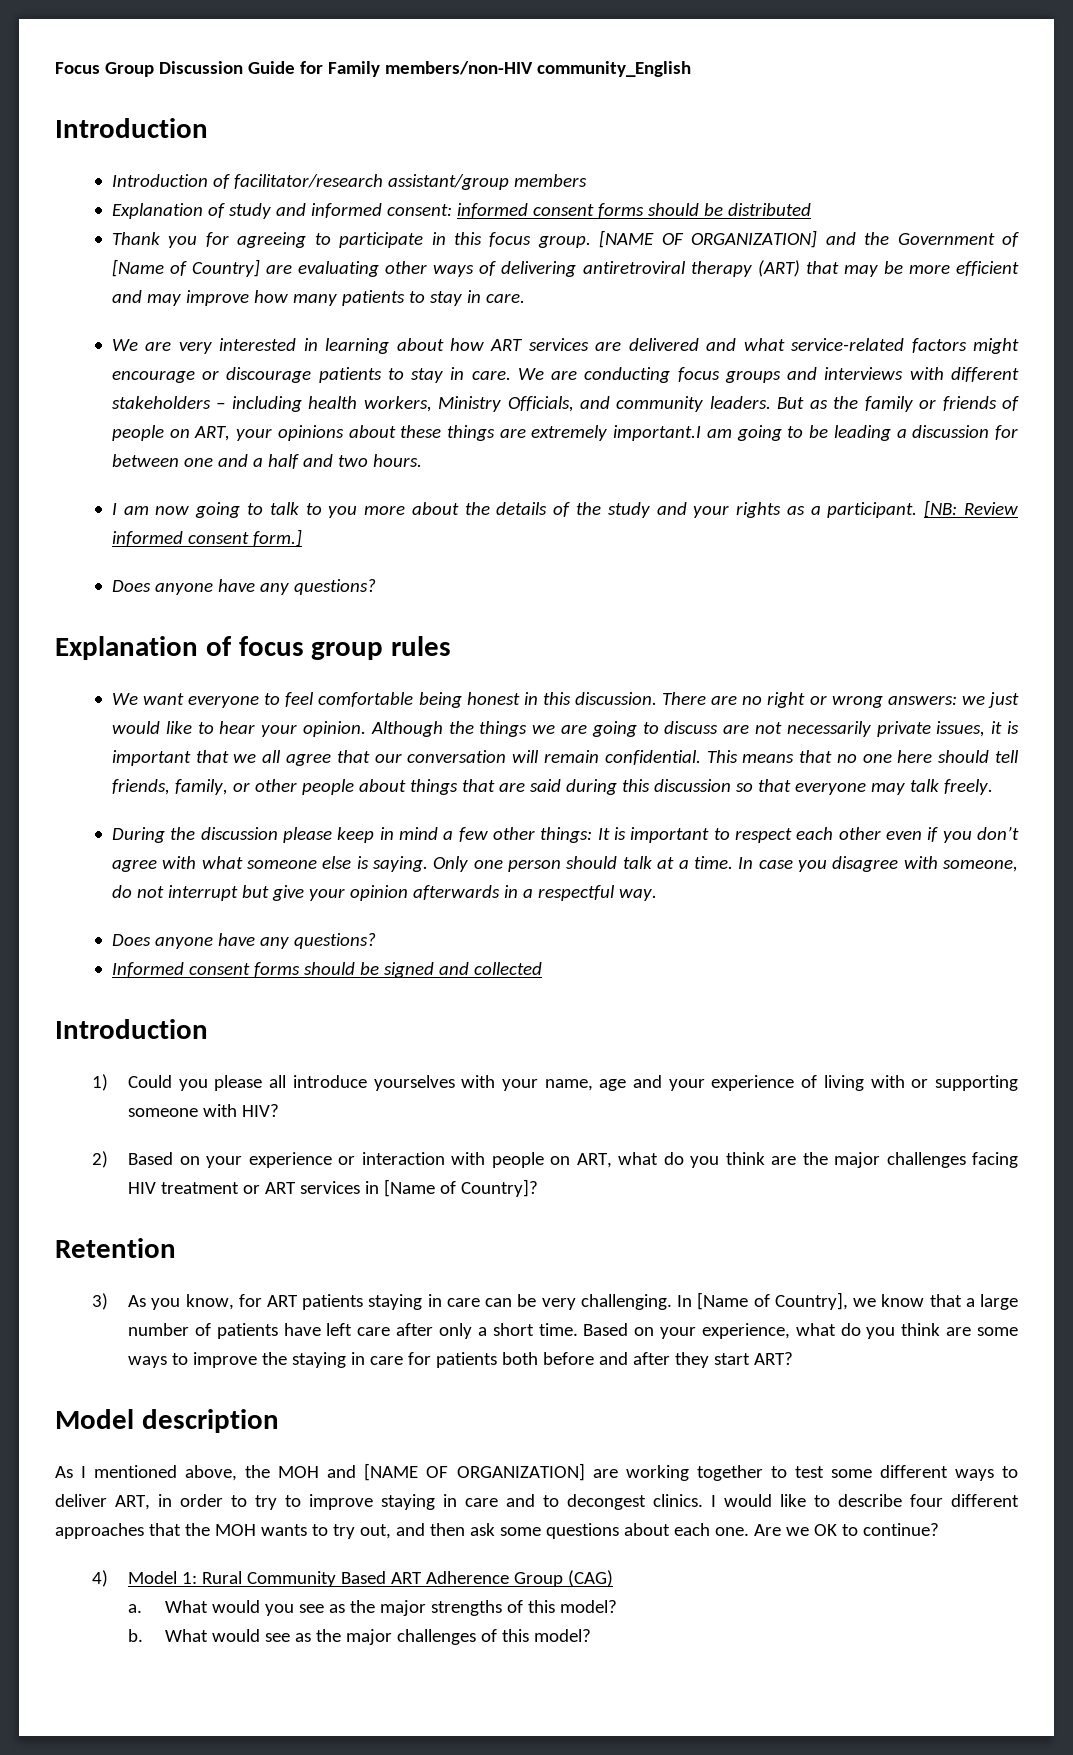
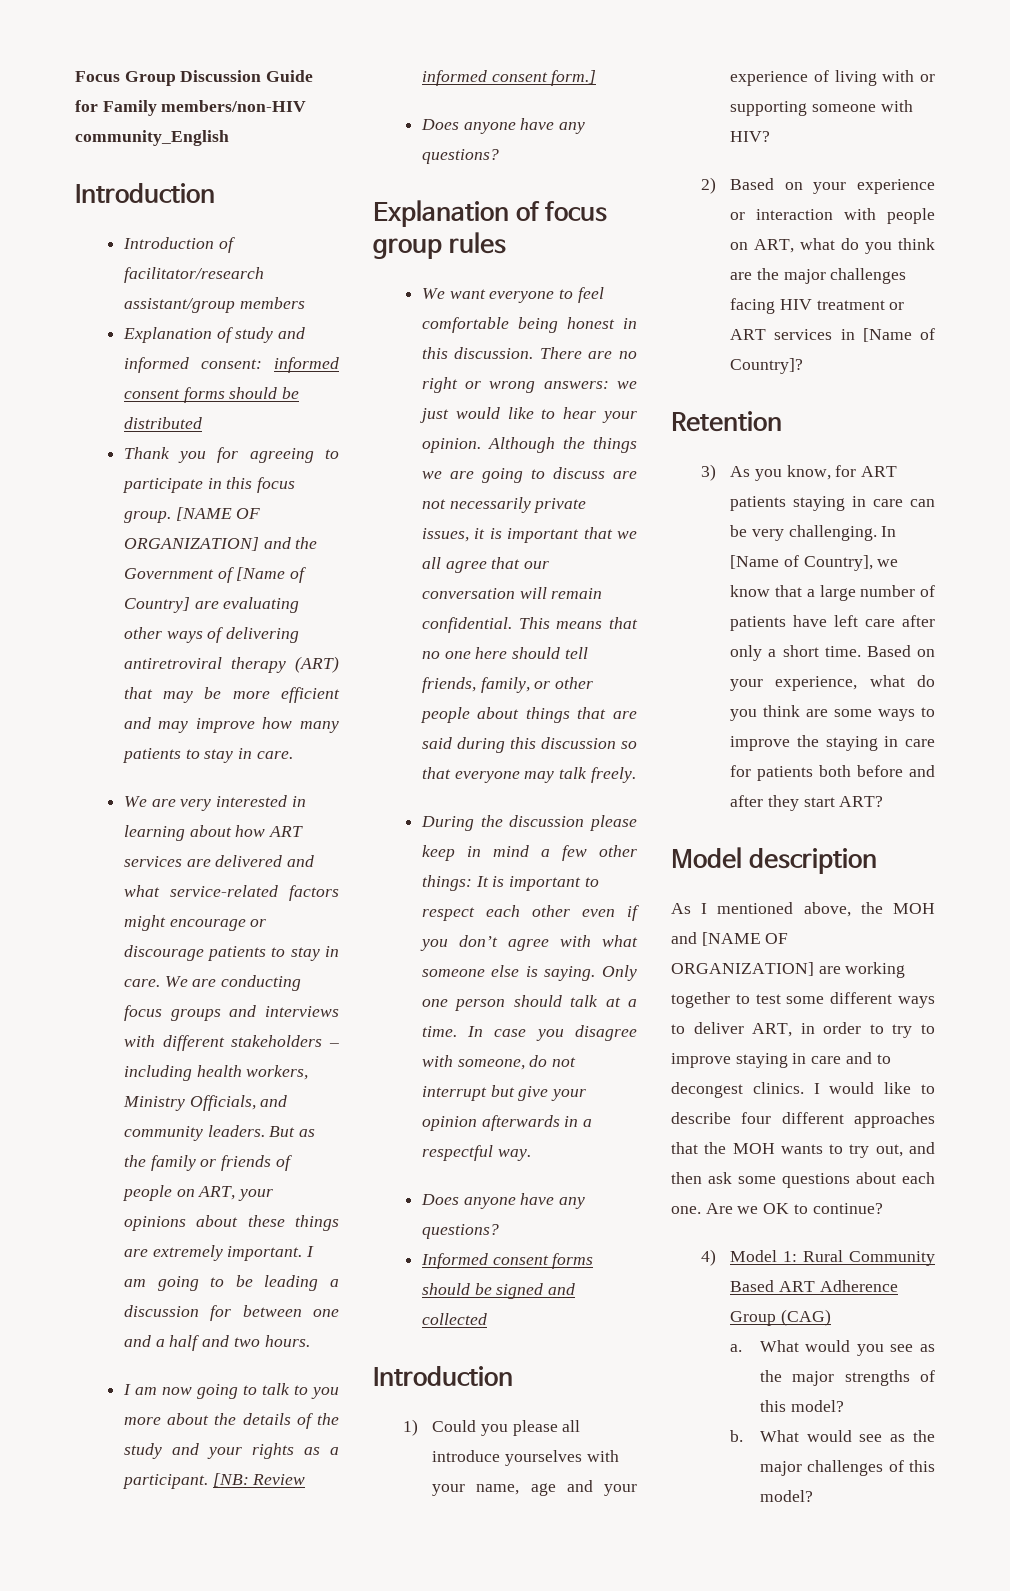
- But as the family or friends of people on ART, your opinions about these things are extremely important.I am going to be leading a discussion for between one and a half and two hours.
+ But as the family or friends of people on ART, your opinions about these things are extremely important. I am going to be leading a discussion for between one and a half and two hours.

